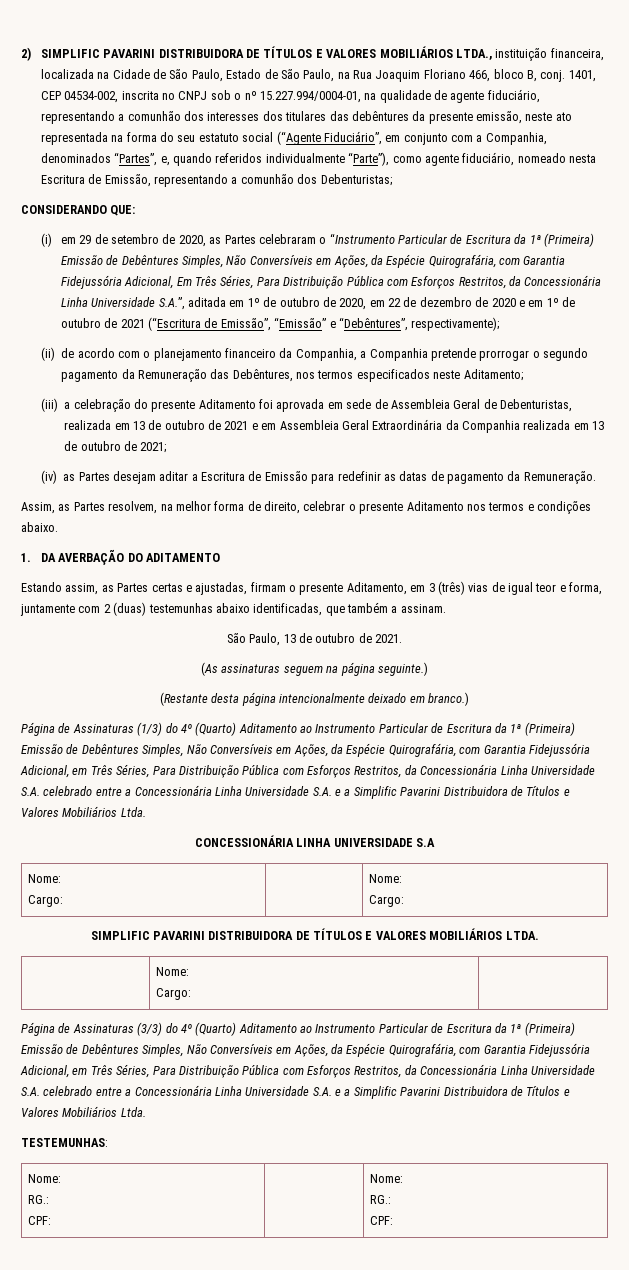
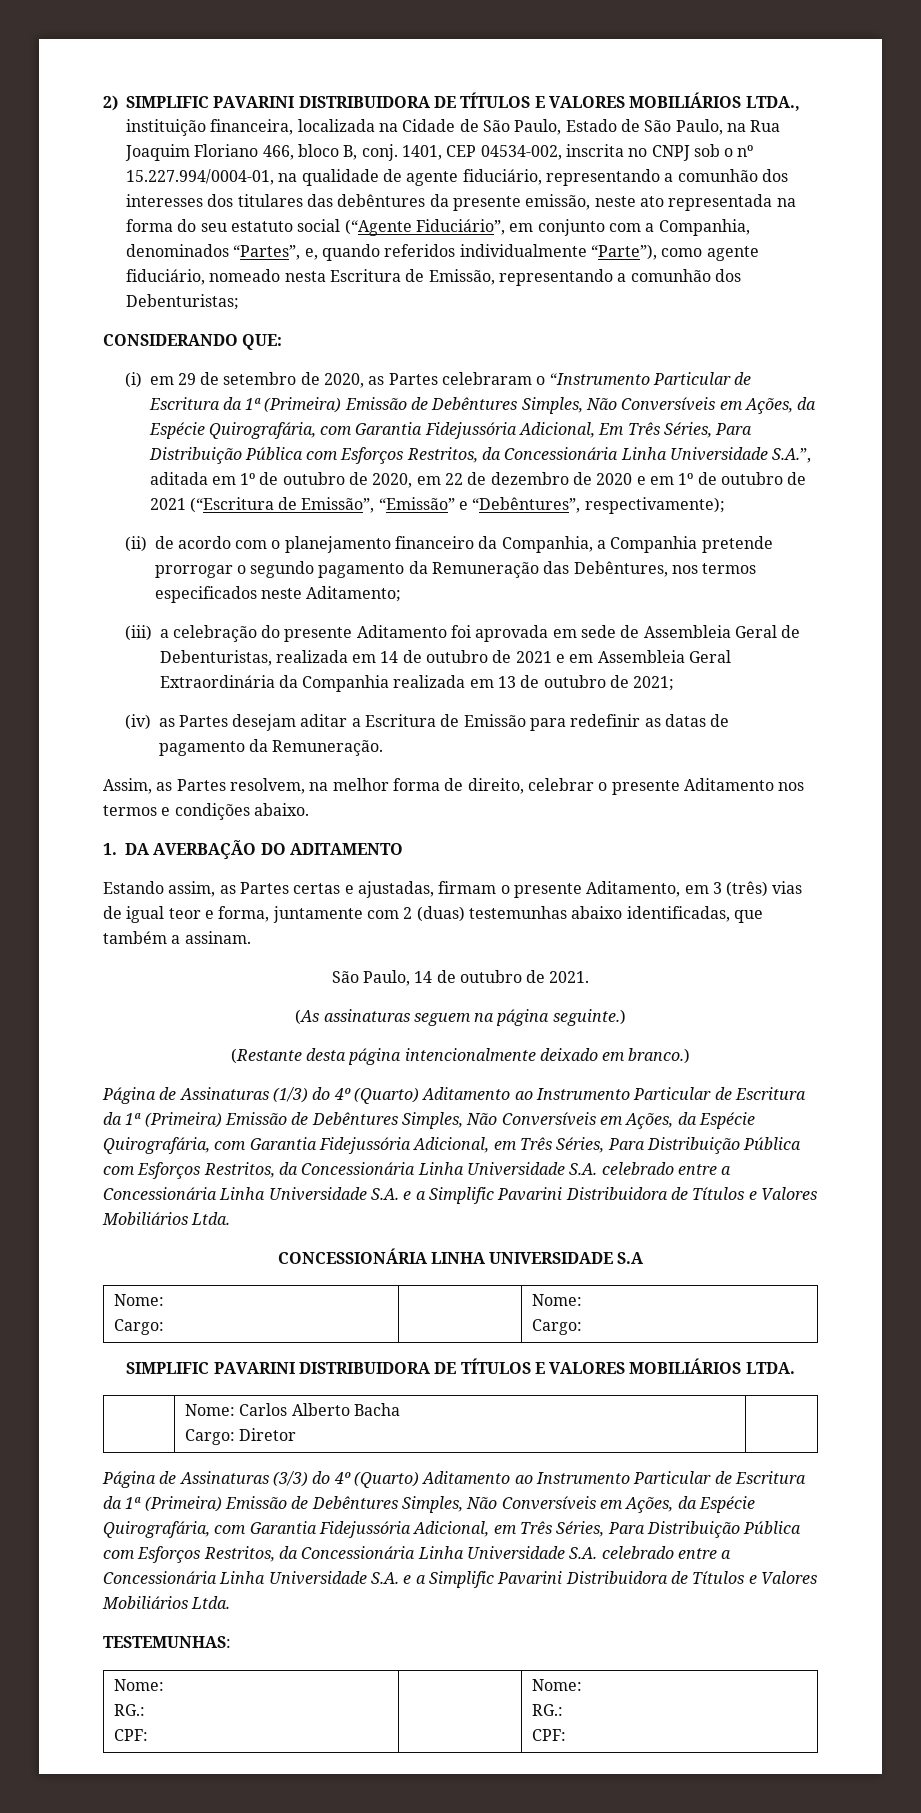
- (iii) a celebração do presente Aditamento foi aprovada em sede de Assembleia Geral de Debenturistas, realizada em 13 de outubro de 2021 e em Assembleia Geral Extraordinária da Companhia realizada em 13 de outubro de 2021;
+ (iii) a celebração do presente Aditamento foi aprovada em sede de Assembleia Geral de Debenturistas, realizada em 14 de outubro de 2021 e em Assembleia Geral Extraordinária da Companhia realizada em 13 de outubro de 2021;
- São Paulo, 13 de outubro de 2021.
+ São Paulo, 14 de outubro de 2021.
  SIMPLIFIC PAVARINI DISTRIBUIDORA DE TÍTULOS E VALORES MOBILIÁRIOS LTDA.
- | Nome:
- Cargo: |
+ | Nome: Carlos Alberto Bacha
+ Cargo: Diretor |

